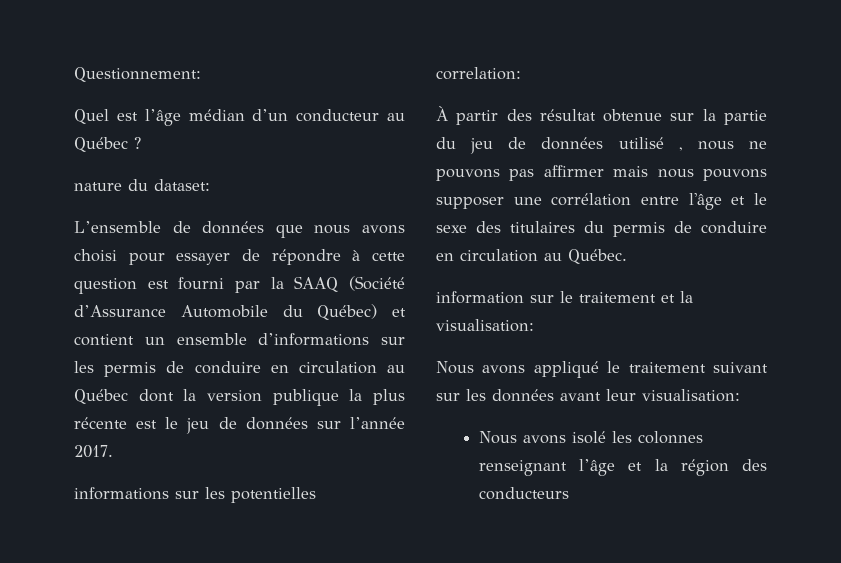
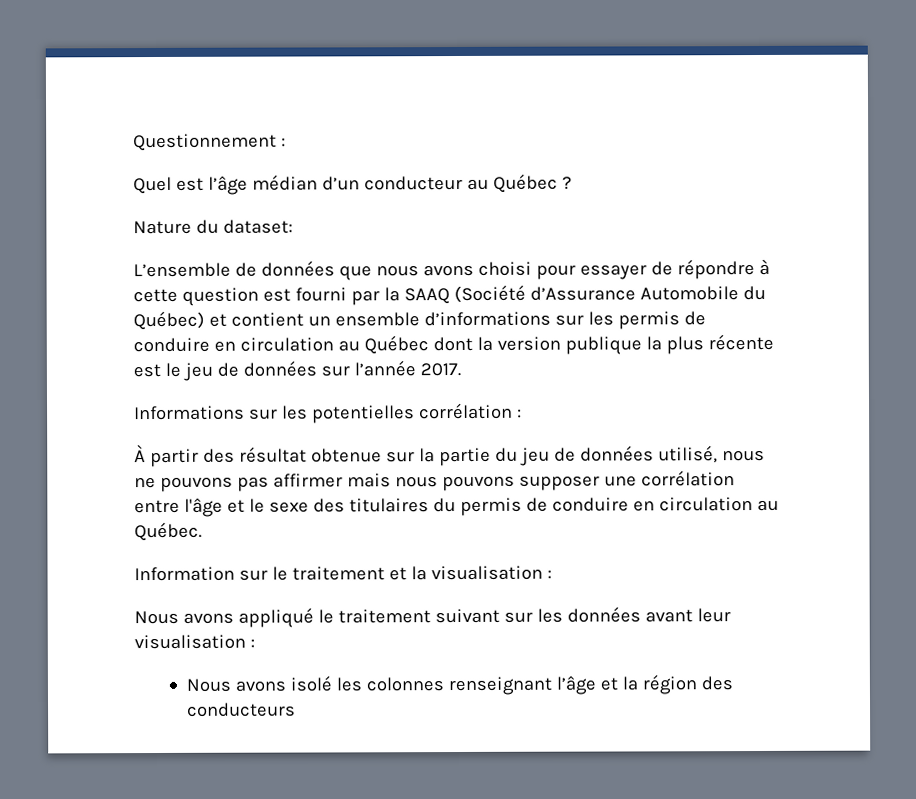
- Questionnement:
+ Questionnement :
- nature du dataset:
+ Nature du dataset:
- informations sur les potentielles correlation:
+ Informations sur les potentielles corrélation :
- À partir des résultat obtenue sur la partie du jeu de données utilisé , nous ne pouvons pas affirmer mais nous pouvons supposer une corrélation entre l'âge et le sexe des titulaires du permis de conduire en circulation au Québec.
+ À partir des résultat obtenue sur la partie du jeu de données utilisé, nous ne pouvons pas affirmer mais nous pouvons supposer une corrélation entre l'âge et le sexe des titulaires du permis de conduire en circulation au Québec.
- information sur le traitement et la visualisation:
+ Information sur le traitement et la visualisation :
- Nous avons appliqué le traitement suivant sur les données avant leur visualisation:
+ Nous avons appliqué le traitement suivant sur les données avant leur visualisation :

